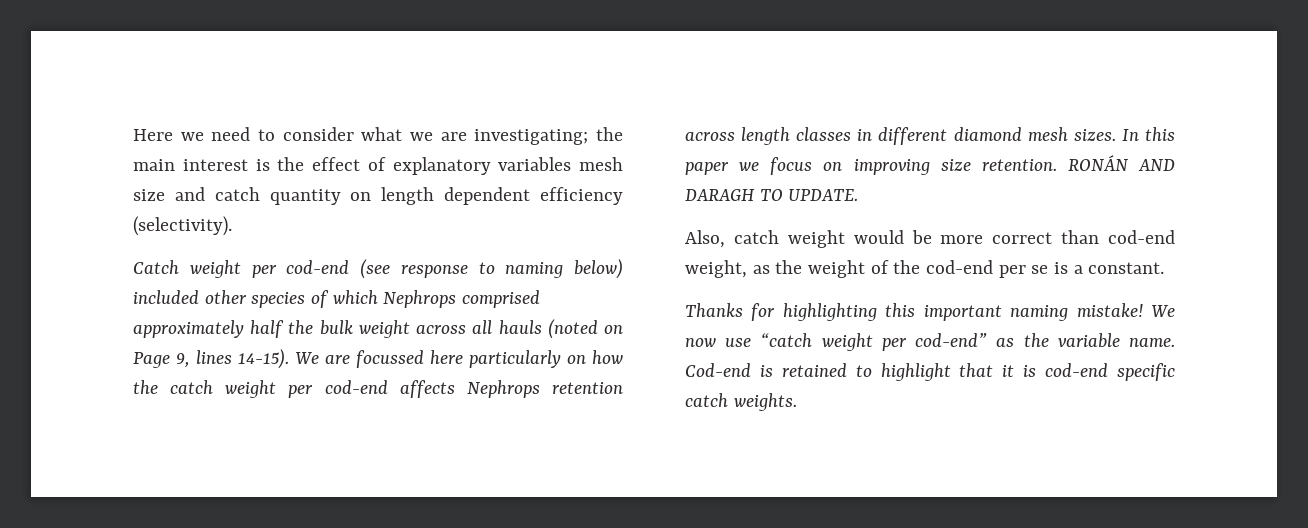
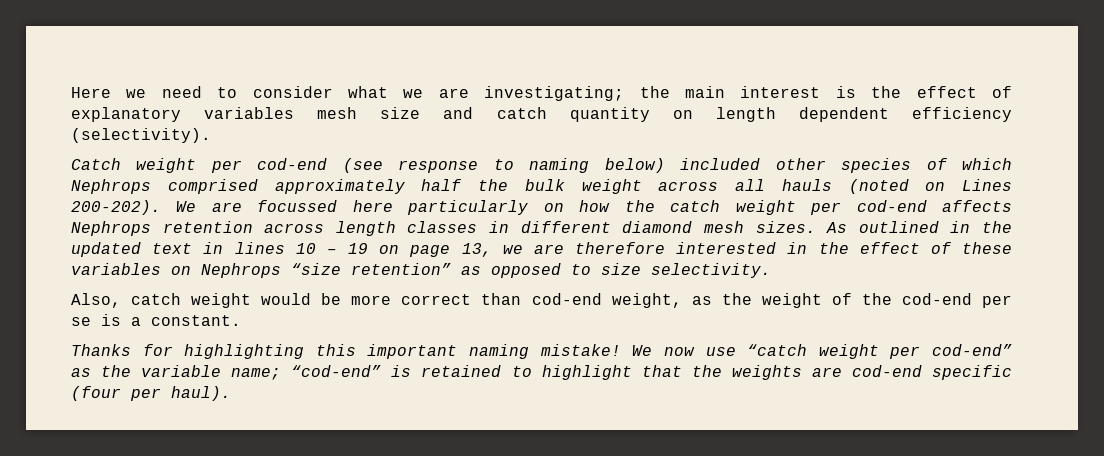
- Catch weight per cod-end (see response to naming below) included other species of which Nephrops comprised approximately half the bulk weight across all hauls (noted on Page 9, lines 14-15).
+ Catch weight per cod-end (see response to naming below) included other species of which Nephrops comprised approximately half the bulk weight across all hauls (noted on Lines 200-202).
- In this paper we focus on improving size retention. RONÁN AND DARAGH TO UPDATE.
+ As outlined in the updated text in lines 10 – 19 on page 13, we are therefore interested in the effect of these variables on Nephrops “size retention” as opposed to size selectivity.
- We now use “catch weight per cod-end” as the variable name. Cod-end is retained to highlight that it is cod-end specific catch weights.
+ We now use “catch weight per cod-end” as the variable name; “cod-end” is retained to highlight that the weights are cod-end specific (four per haul).

